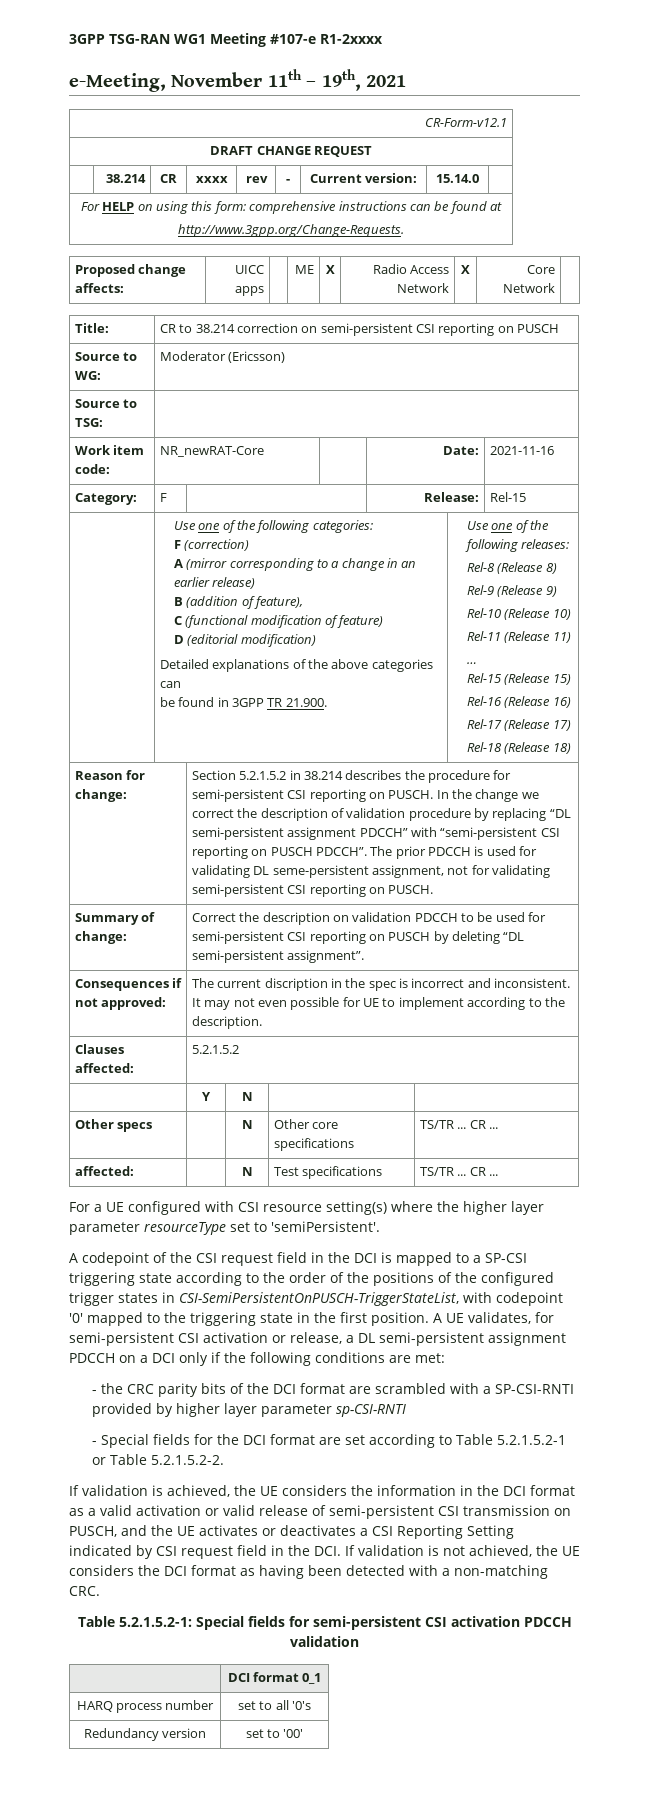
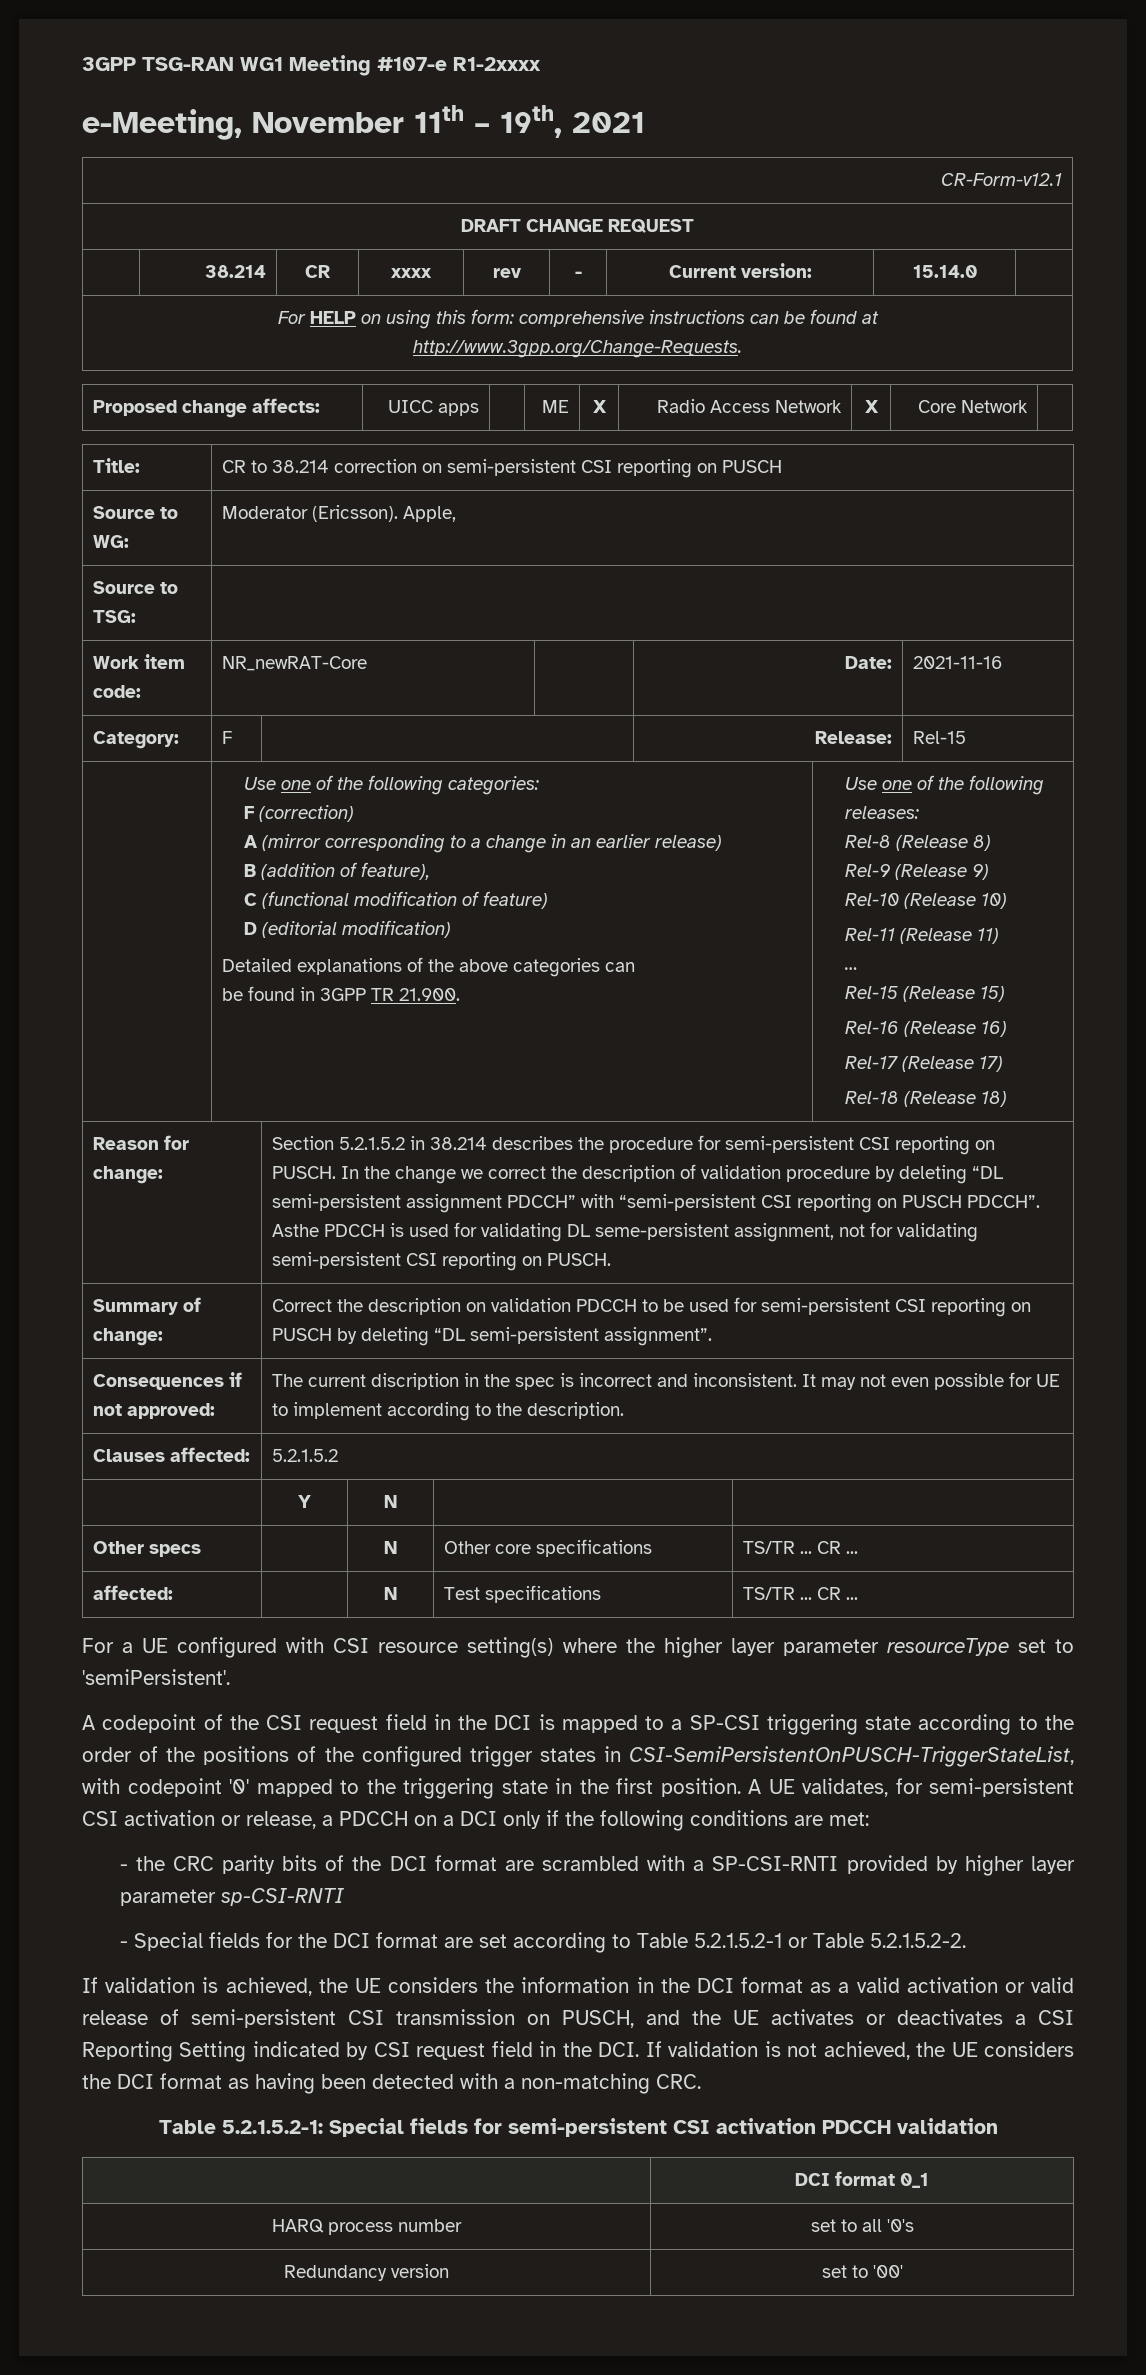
- Source to WG: | Moderator (Ericsson)
+ Source to WG: | Moderator (Ericsson). Apple,
- In the change we correct the description of validation procedure by replacing “DL semi-persistent assignment PDCCH” with “semi-persistent CSI reporting on PUSCH PDCCH”.
+ In the change we correct the description of validation procedure by deleting “DL semi-persistent assignment PDCCH” with “semi-persistent CSI reporting on PUSCH PDCCH”.
- The prior PDCCH is used for validating DL seme-persistent assignment, not for validating semi-persistent CSI reporting on PUSCH.
+ Asthe PDCCH is used for validating DL seme-persistent assignment, not for validating semi-persistent CSI reporting on PUSCH.
- A UE validates, for semi-persistent CSI activation or release, a DL semi-persistent assignment PDCCH on a DCI only if the following conditions are met:
+ A UE validates, for semi-persistent CSI activation or release, a PDCCH on a DCI only if the following conditions are met:

